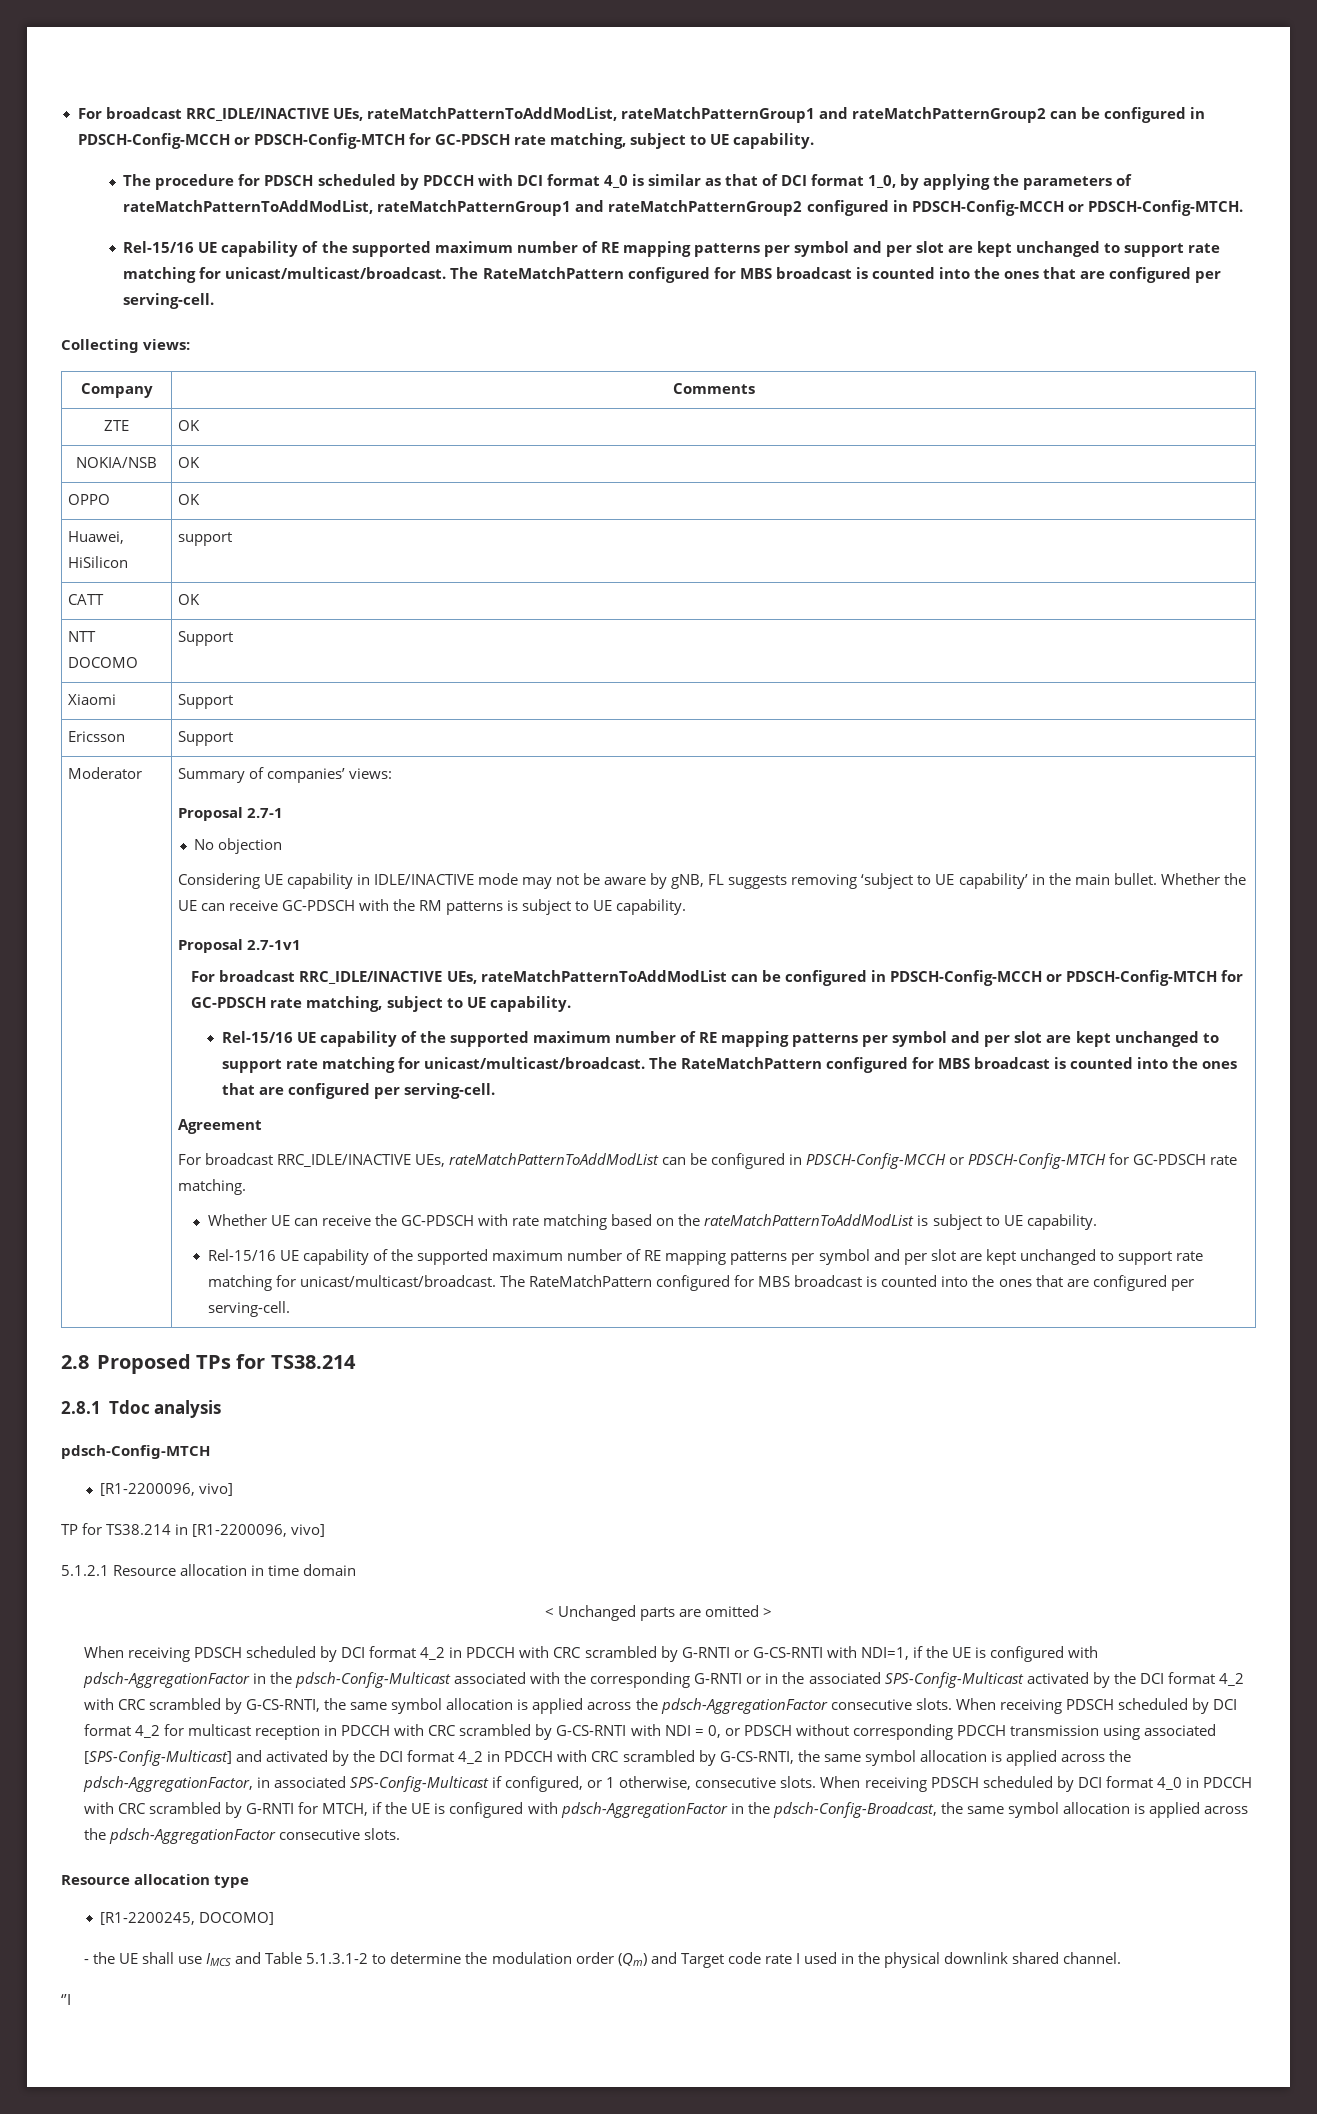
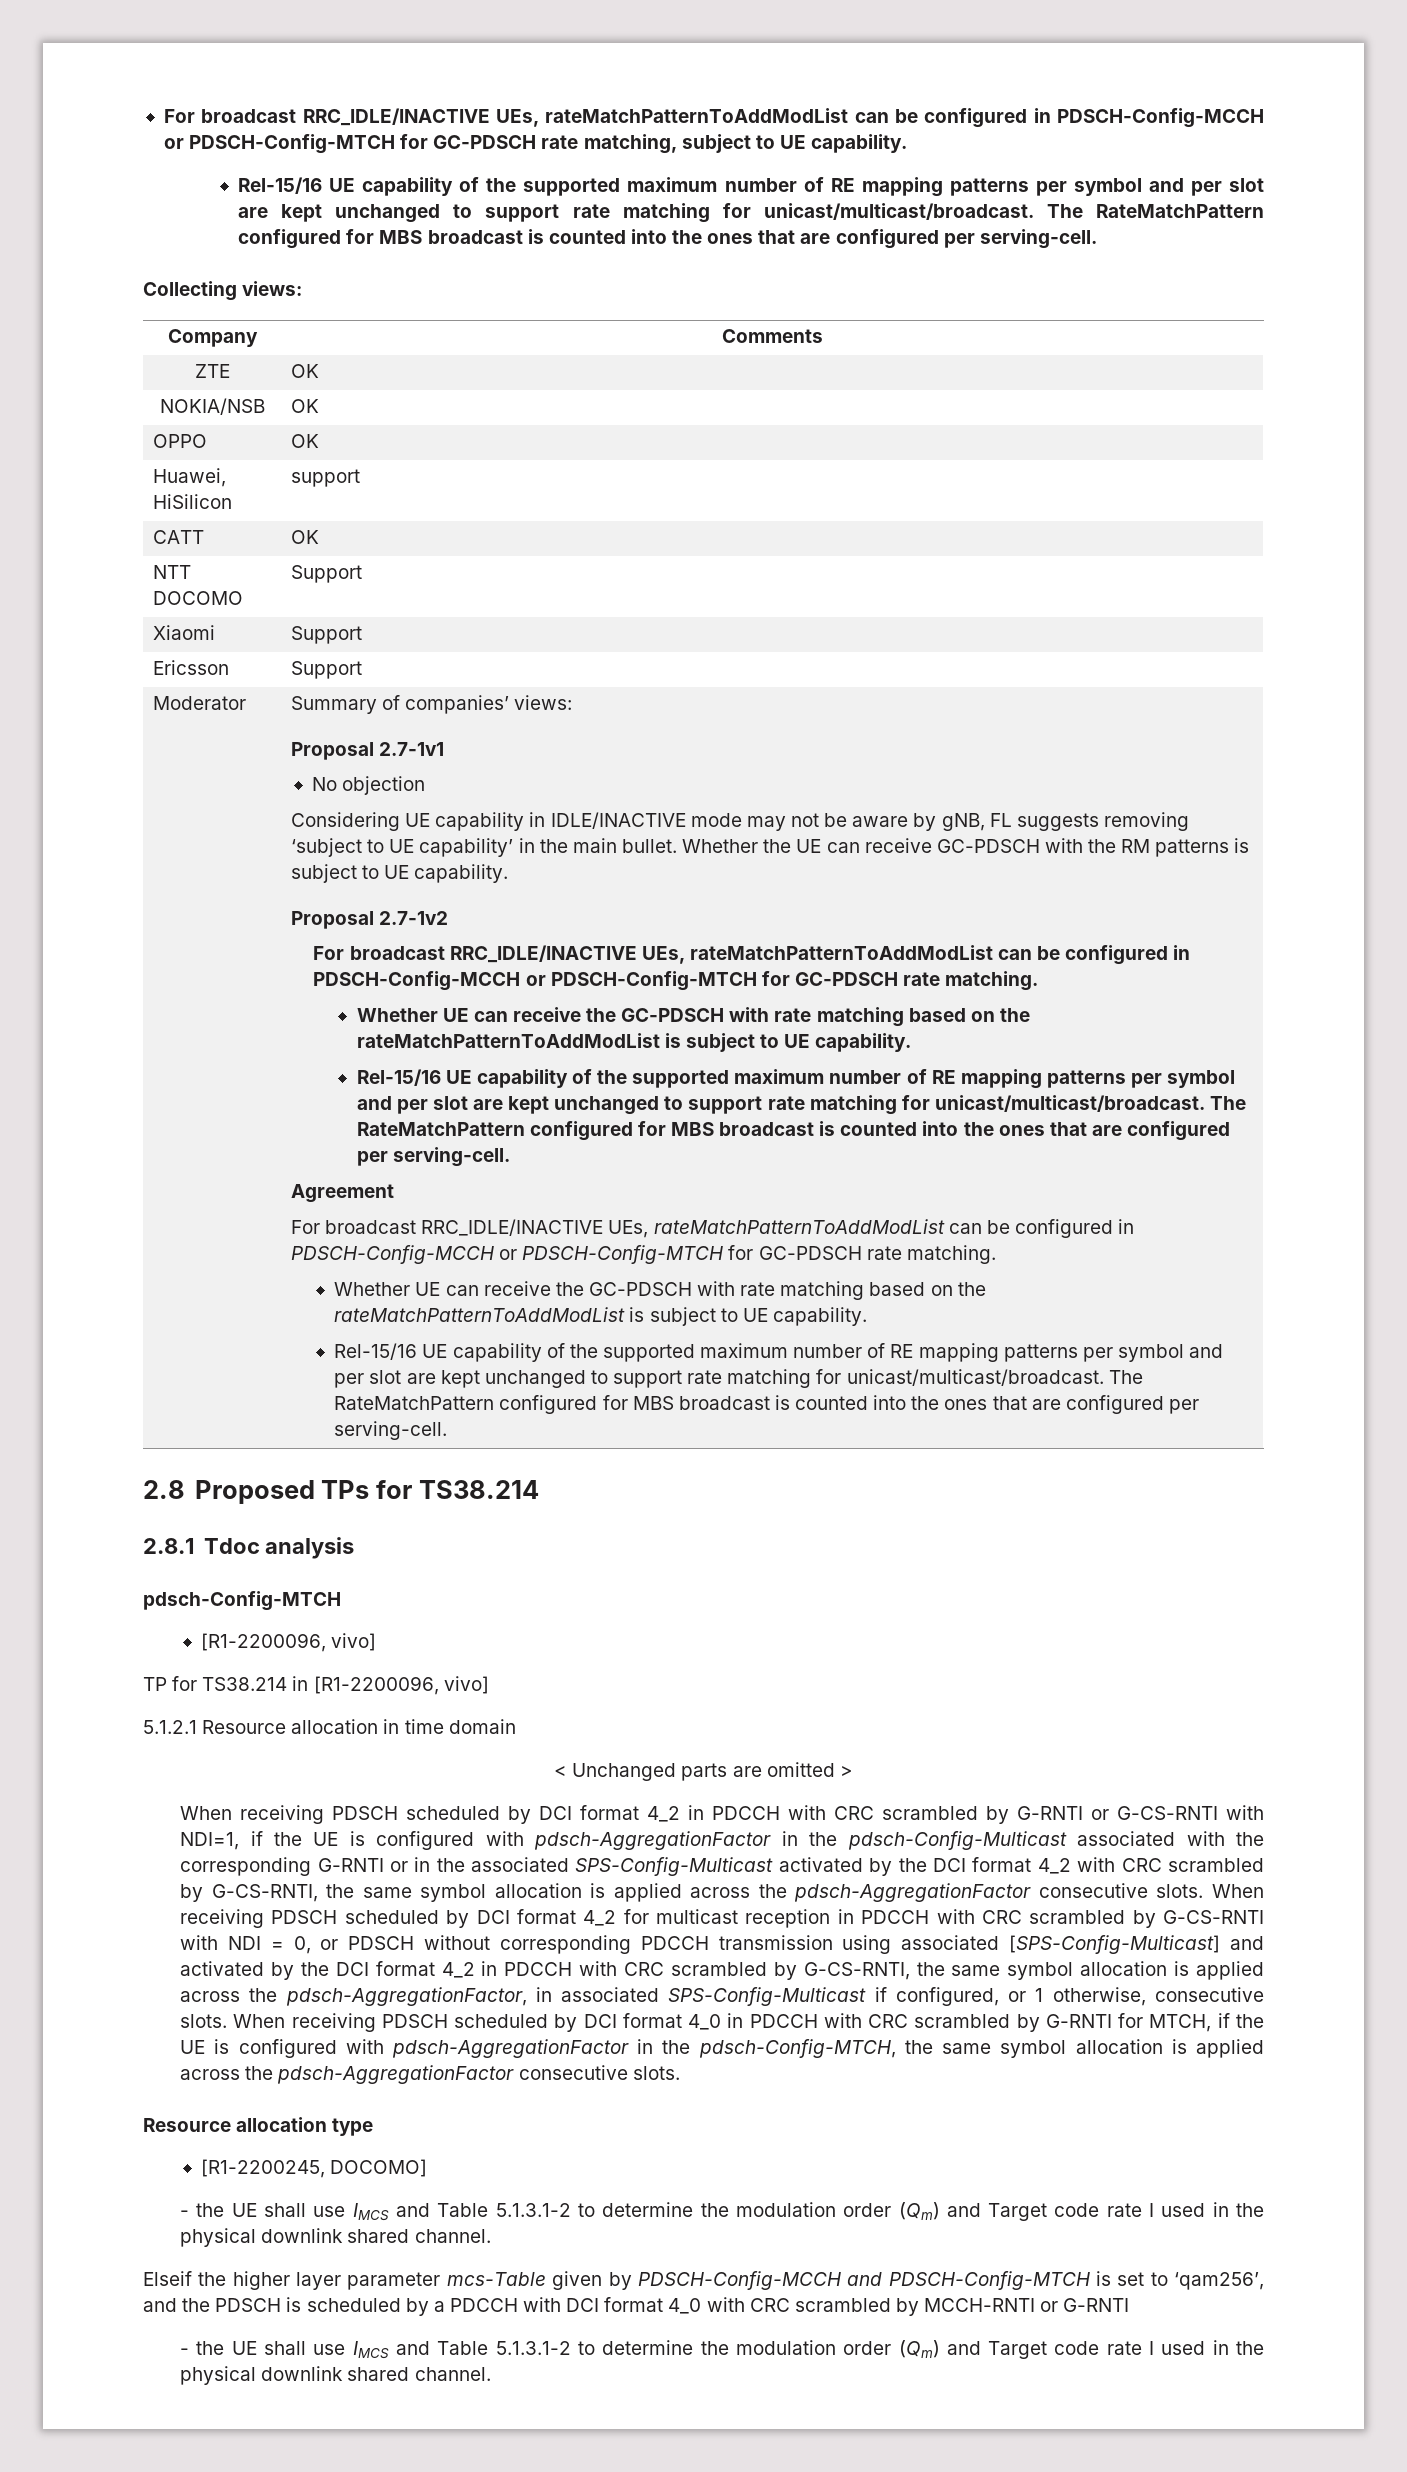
- For broadcast RRC_IDLE/INACTIVE UEs, rateMatchPatternToAddModList, rateMatchPatternGroup1 and rateMatchPatternGroup2 can be configured in PDSCH-Config-MCCH or PDSCH-Config-MTCH for GC-PDSCH rate matching, subject to UE capability.
+ For broadcast RRC_IDLE/INACTIVE UEs, rateMatchPatternToAddModList can be configured in PDSCH-Config-MCCH or PDSCH-Config-MTCH for GC-PDSCH rate matching, subject to UE capability.
- The procedure for PDSCH scheduled by PDCCH with DCI format 4_0 is similar as that of DCI format 1_0, by applying the parameters of rateMatchPatternToAddModList, rateMatchPatternGroup1 and rateMatchPatternGroup2 configured in PDSCH-Config-MCCH or PDSCH-Config-MTCH.
- Proposal 2.7-1
+ Proposal 2.7-1v1
- Proposal 2.7-1v1
- For broadcast RRC_IDLE/INACTIVE UEs, rateMatchPatternToAddModList can be configured in PDSCH-Config-MCCH or PDSCH-Config-MTCH for GC-PDSCH rate matching, subject to UE capability.
+ Proposal 2.7-1v2
+ For broadcast RRC_IDLE/INACTIVE UEs, rateMatchPatternToAddModList can be configured in PDSCH-Config-MCCH or PDSCH-Config-MTCH for GC-PDSCH rate matching.
+ Whether UE can receive the GC-PDSCH with rate matching based on the rateMatchPatternToAddModList is subject to UE capability.
- When receiving PDSCH scheduled by DCI format 4_0 in PDCCH with CRC scrambled by G-RNTI for MTCH, if the UE is configured with pdsch-AggregationFactor in the pdsch-Config-Broadcast, the same symbol allocation is applied across the pdsch-AggregationFactor consecutive slots.
+ When receiving PDSCH scheduled by DCI format 4_0 in PDCCH with CRC scrambled by G-RNTI for MTCH, if the UE is configured with pdsch-AggregationFactor in the pdsch-Config-MTCH, the same symbol allocation is applied across the pdsch-AggregationFactor consecutive slots.
- ‘’I
+ Elseif the higher layer parameter mcs-Table given by PDSCH-Config-MCCH and PDSCH-Config-MTCH is set to ‘qam256’, and the PDSCH is scheduled by a PDCCH with DCI format 4_0 with CRC scrambled by MCCH-RNTI or G-RNTI
+ - the UE shall use IMCS and Table 5.1.3.1-2 to determine the modulation order (Qm) and Target code rate I used in the physical downlink shared channel.

